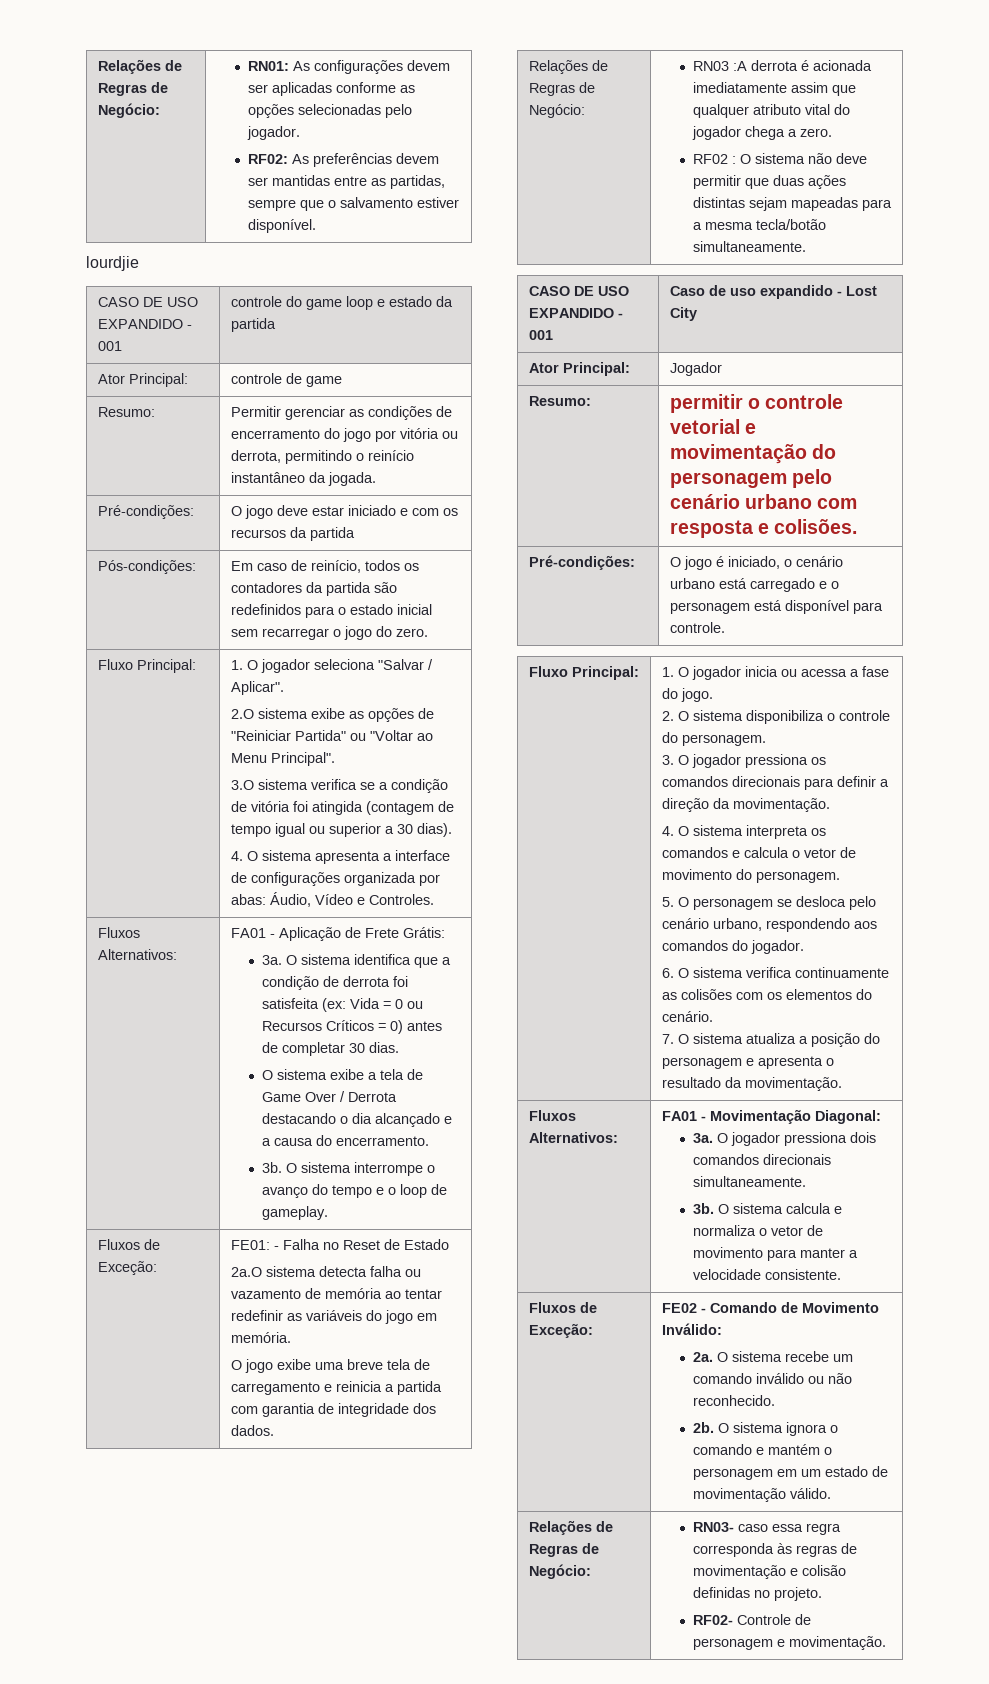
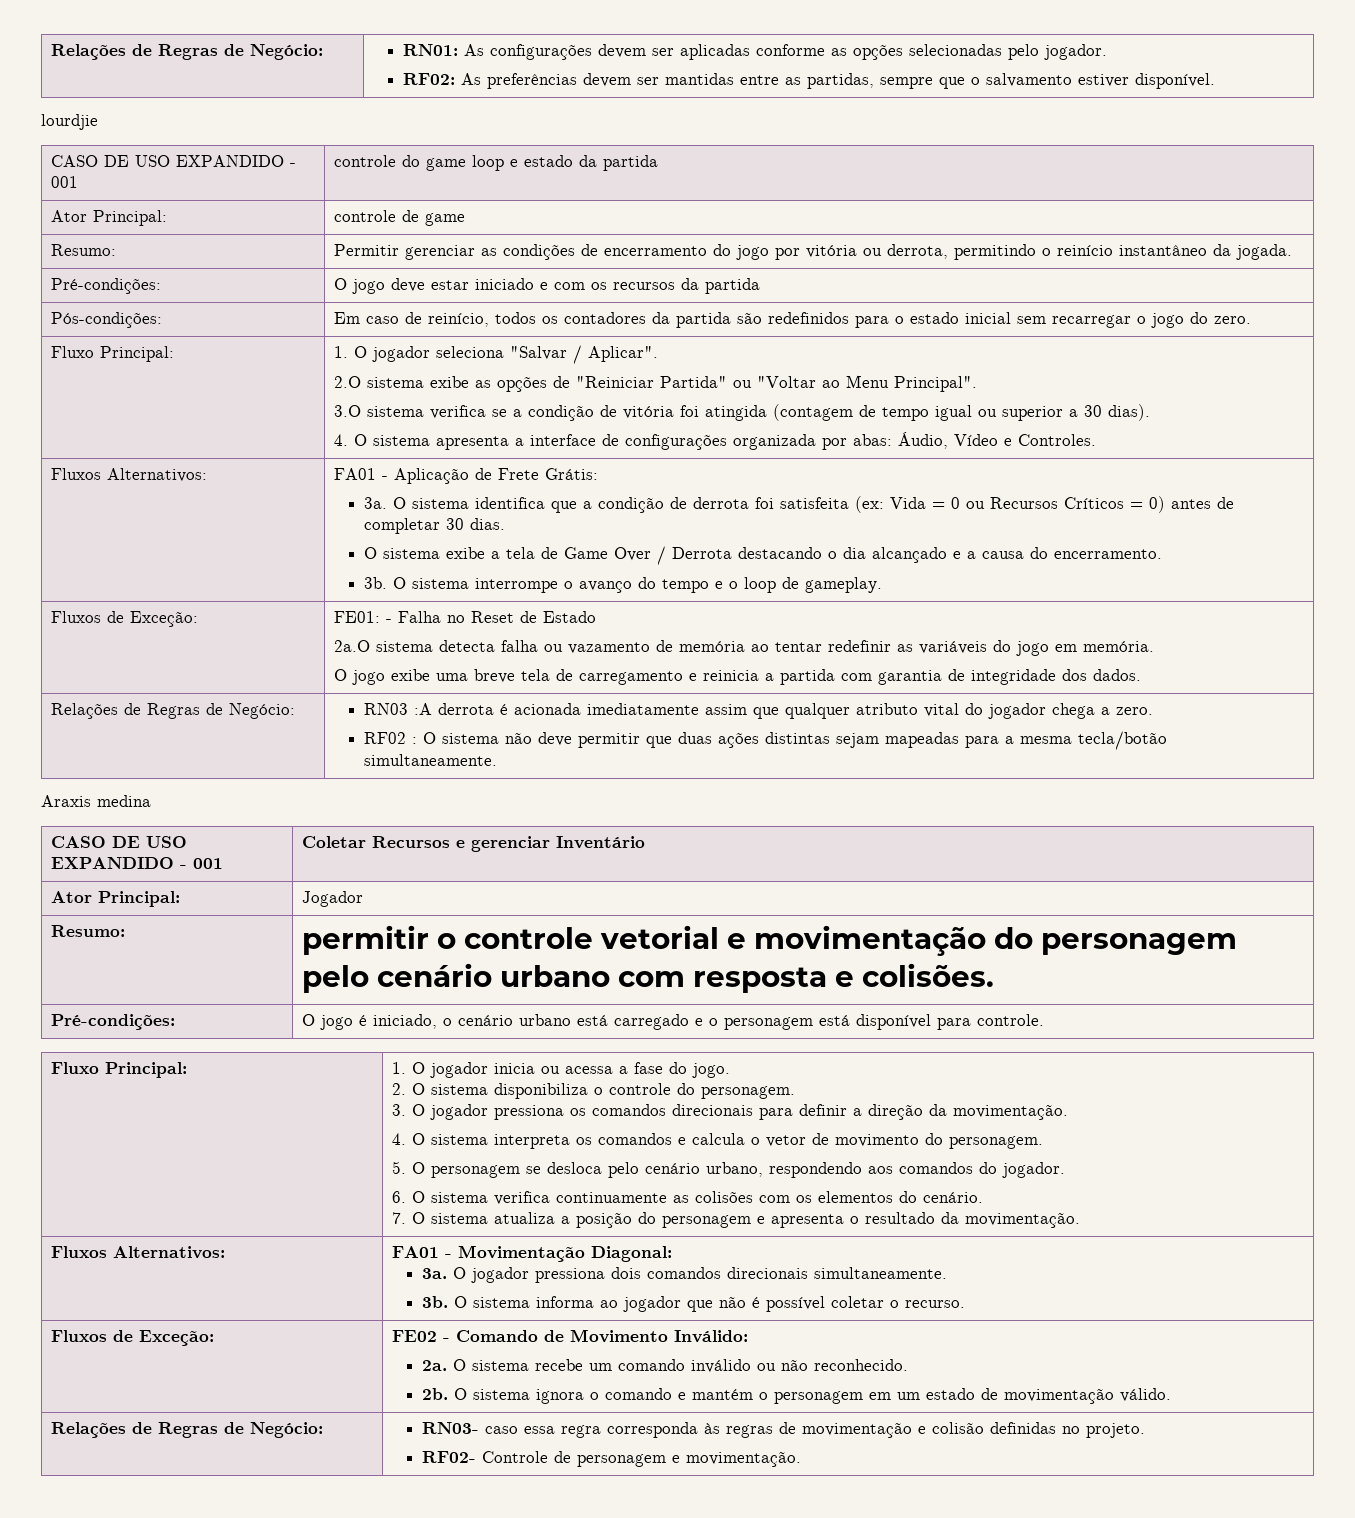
- CASO DE USO EXPANDIDO - 001 | Caso de uso expandido - Lost City
+ Araxis medina
+ CASO DE USO EXPANDIDO - 001 | Coletar Recursos e gerenciar Inventário
  Fluxos Alternativos: | FA01 - Movimentação Diagonal:
  3a. O jogador pressiona dois comandos direcionais simultaneamente.
- 3b. O sistema calcula e normaliza o vetor de movimento para manter a velocidade consistente.
+ 3b. O sistema informa ao jogador que não é possível coletar o recurso.

